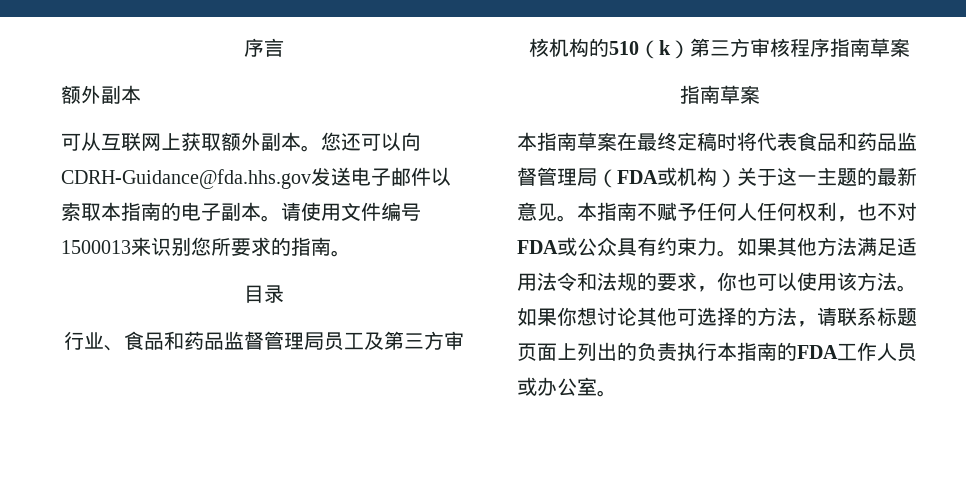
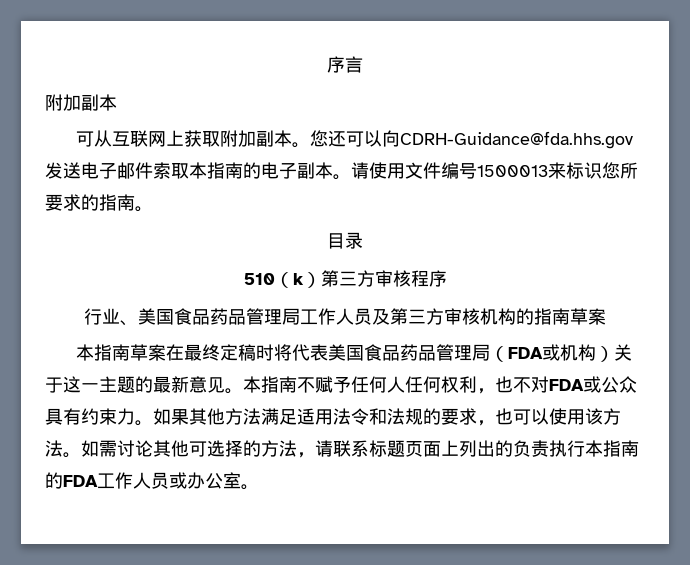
  序言
- 额外副本
+ 附加副本
- 可从互联网上获取额外副本。
+ 可从互联网上获取附加副本。
- 您还可以向CDRH-Guidance@fda.hhs.gov发送电子邮件以索取本指南的电子副本。
+ 您还可以向CDRH-Guidance@fda.hhs.gov发送电子邮件索取本指南的电子副本。
- 请使用文件编号1500013来识别您所要求的指南。
+ 请使用文件编号1500013来标识您所要求的指南。
- 行业、食品和药品监督管理局员工及第三方审核机构的510（k）第三方审核程序指南草案
- 指南草案
+ 510（k）第三方审核程序
+ 行业、美国食品药品管理局工作人员及第三方审核机构的指南草案
- 本指南草案在最终定稿时将代表食品和药品监督管理局（FDA或机构）关于这一主题的最新意见。
+ 本指南草案在最终定稿时将代表美国食品药品管理局（FDA或机构）关于这一主题的最新意见。
- 如果其他方法满足适用法令和法规的要求，你也可以使用该方法。
+ 如果其他方法满足适用法令和法规的要求，也可以使用该方法。
- 如果你想讨论其他可选择的方法，请联系标题页面上列出的负责执行本指南的FDA工作人员或办公室。
+ 如需讨论其他可选择的方法，请联系标题页面上列出的负责执行本指南的FDA工作人员或办公室。

